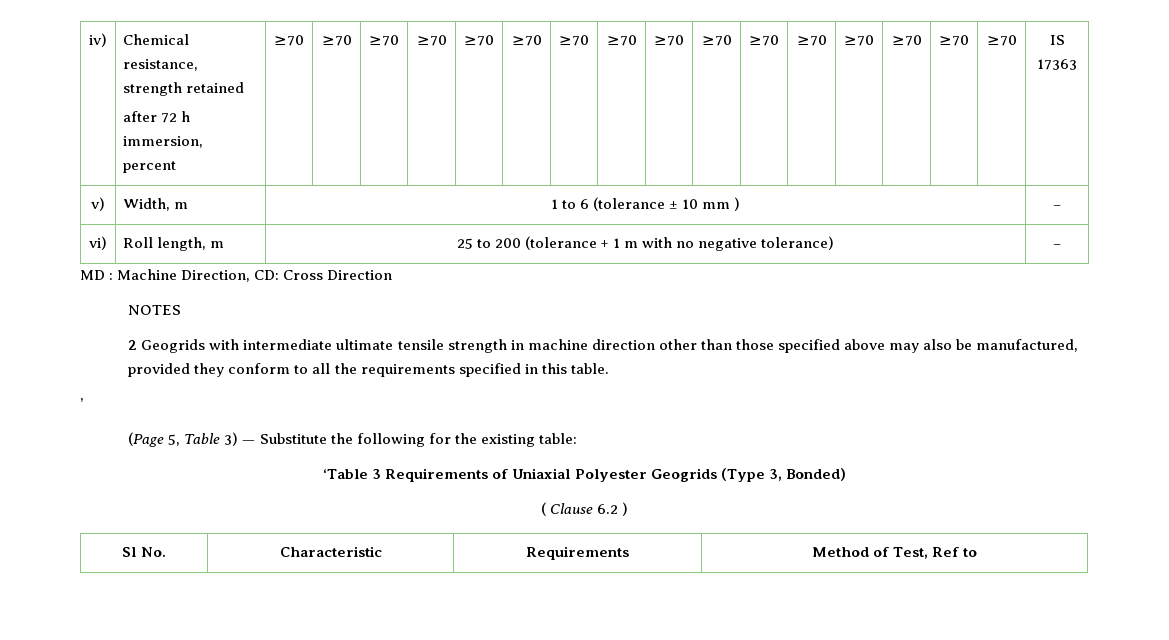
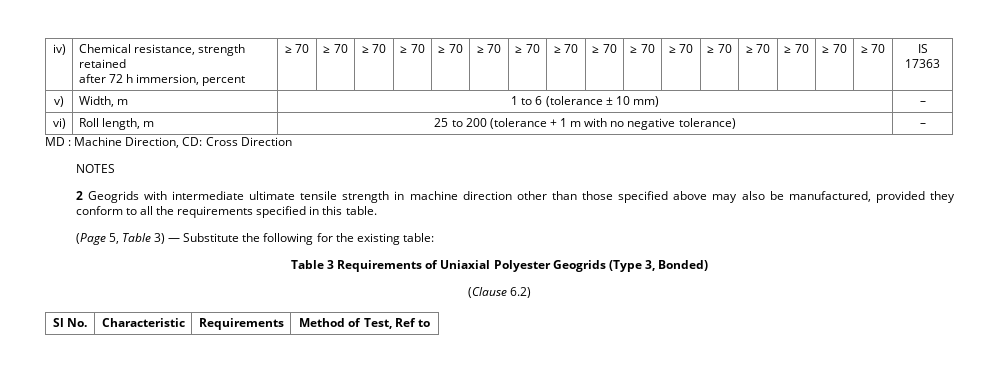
- ≥70 | ≥70 | ≥70 | ≥70 | ≥70 | ≥70 | ≥70 | ≥70 | ≥70 | ≥70 | ≥70 | ≥70 | ≥70 | ≥70 | ≥70 | ≥70
+ ≥ 70 | ≥ 70 | ≥ 70 | ≥ 70 | ≥ 70 | ≥ 70 | ≥ 70 | ≥ 70 | ≥ 70 | ≥ 70 | ≥ 70 | ≥ 70 | ≥ 70 | ≥ 70 | ≥ 70 | ≥ 70
- v) | Width, m | 1 to 6 (tolerance ± 10 mm ) | –
+ v) | Width, m | 1 to 6 (tolerance ± 10 mm) | –
- ’
- ‘Table 3 Requirements of Uniaxial Polyester Geogrids (Type 3, Bonded)
+ Table 3 Requirements of Uniaxial Polyester Geogrids (Type 3, Bonded)
- ( Clause 6.2 )
+ (Clause 6.2)

